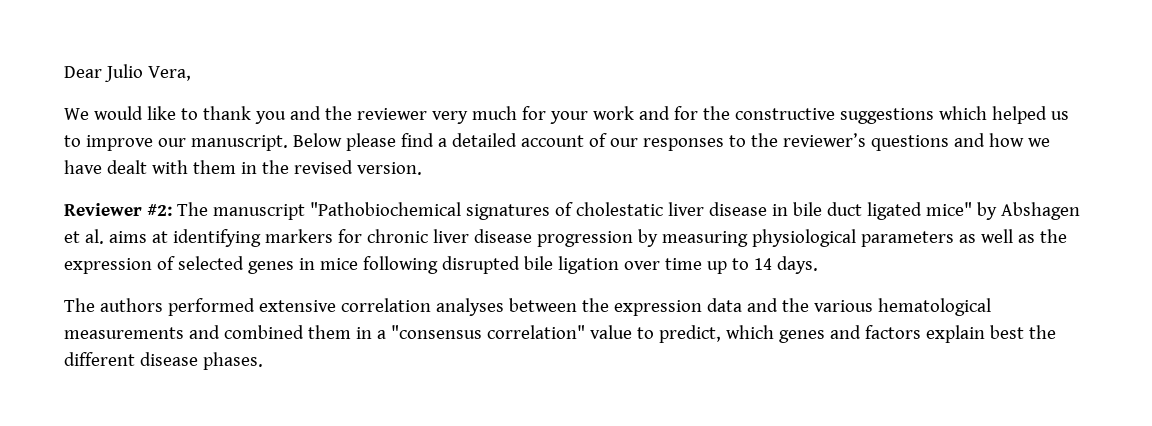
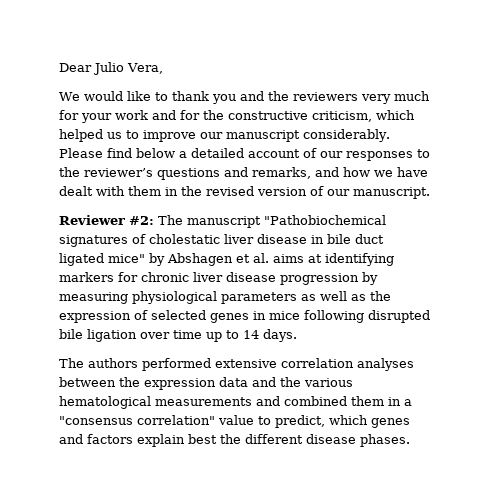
- We would like to thank you and the reviewer very much for your work and for the constructive suggestions which helped us to improve our manuscript. Below please find a detailed account of our responses to the reviewer’s questions and how we have dealt with them in the revised version.
+ We would like to thank you and the reviewers very much for your work and for the constructive criticism, which helped us to improve our manuscript considerably. Please find below a detailed account of our responses to the reviewer’s questions and remarks, and how we have dealt with them in the revised version of our manuscript.

